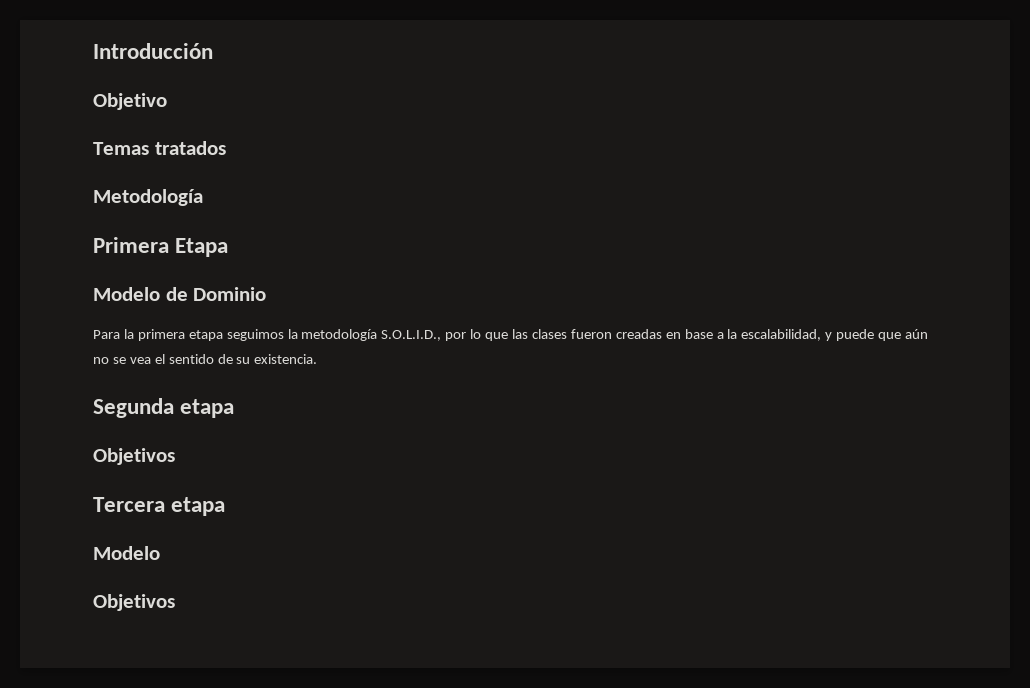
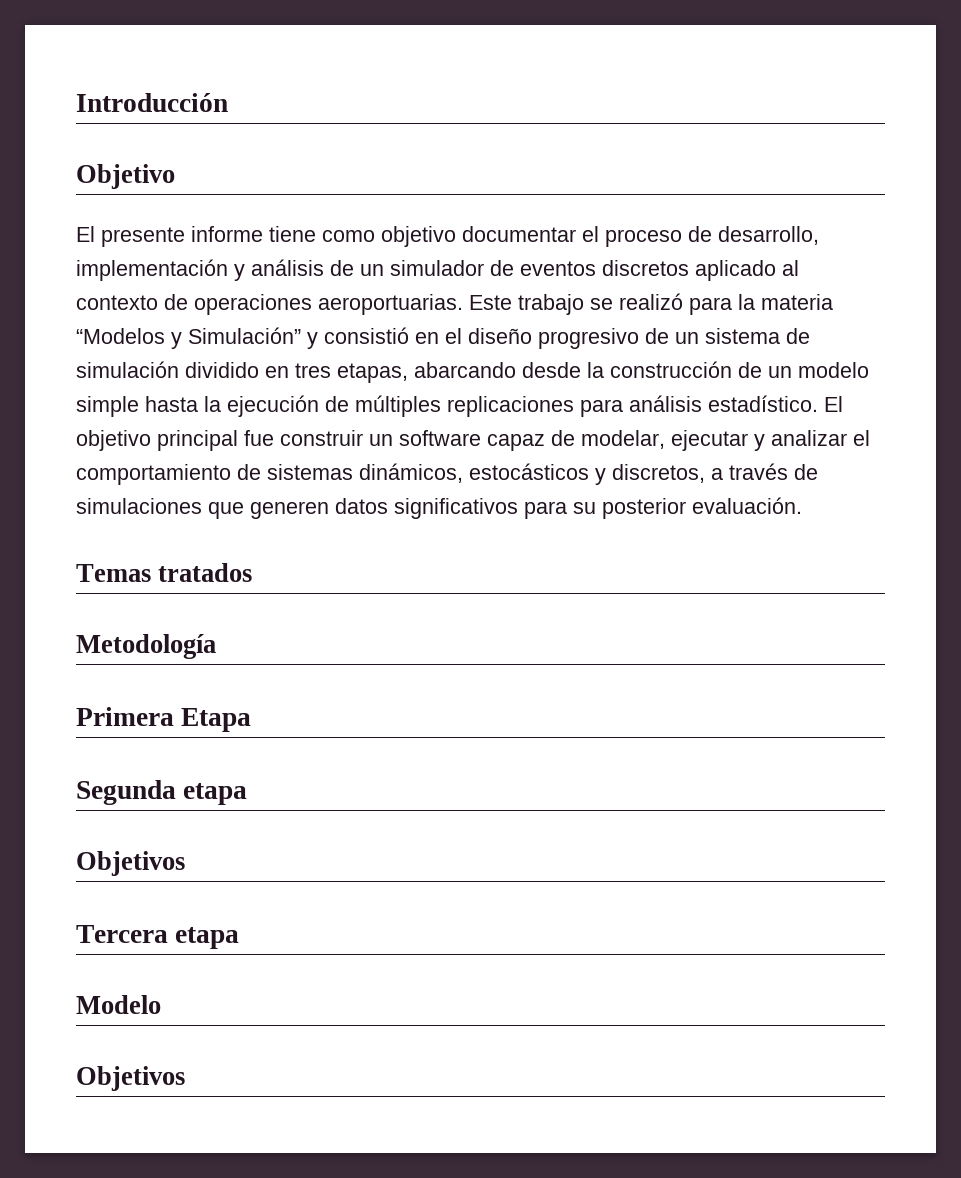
+ El presente informe tiene como objetivo documentar el proceso de desarrollo, implementación y análisis de un simulador de eventos discretos aplicado al contexto de operaciones aeroportuarias. Este trabajo se realizó para la materia “Modelos y Simulación” y consistió en el diseño progresivo de un sistema de simulación dividido en tres etapas, abarcando desde la construcción de un modelo simple hasta la ejecución de múltiples replicaciones para análisis estadístico. El objetivo principal fue construir un software capaz de modelar, ejecutar y analizar el comportamiento de sistemas dinámicos, estocásticos y discretos, a través de simulaciones que generen datos significativos para su posterior evaluación.
- Modelo de Dominio
- Para la primera etapa seguimos la metodología S.O.L.I.D., por lo que las clases fueron creadas en base a la escalabilidad, y puede que aún no se vea el sentido de su existencia.

